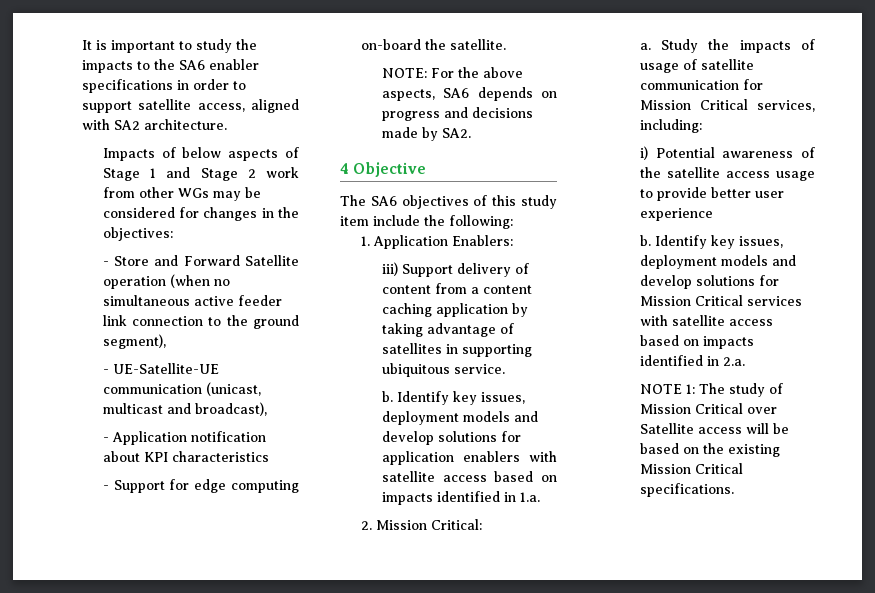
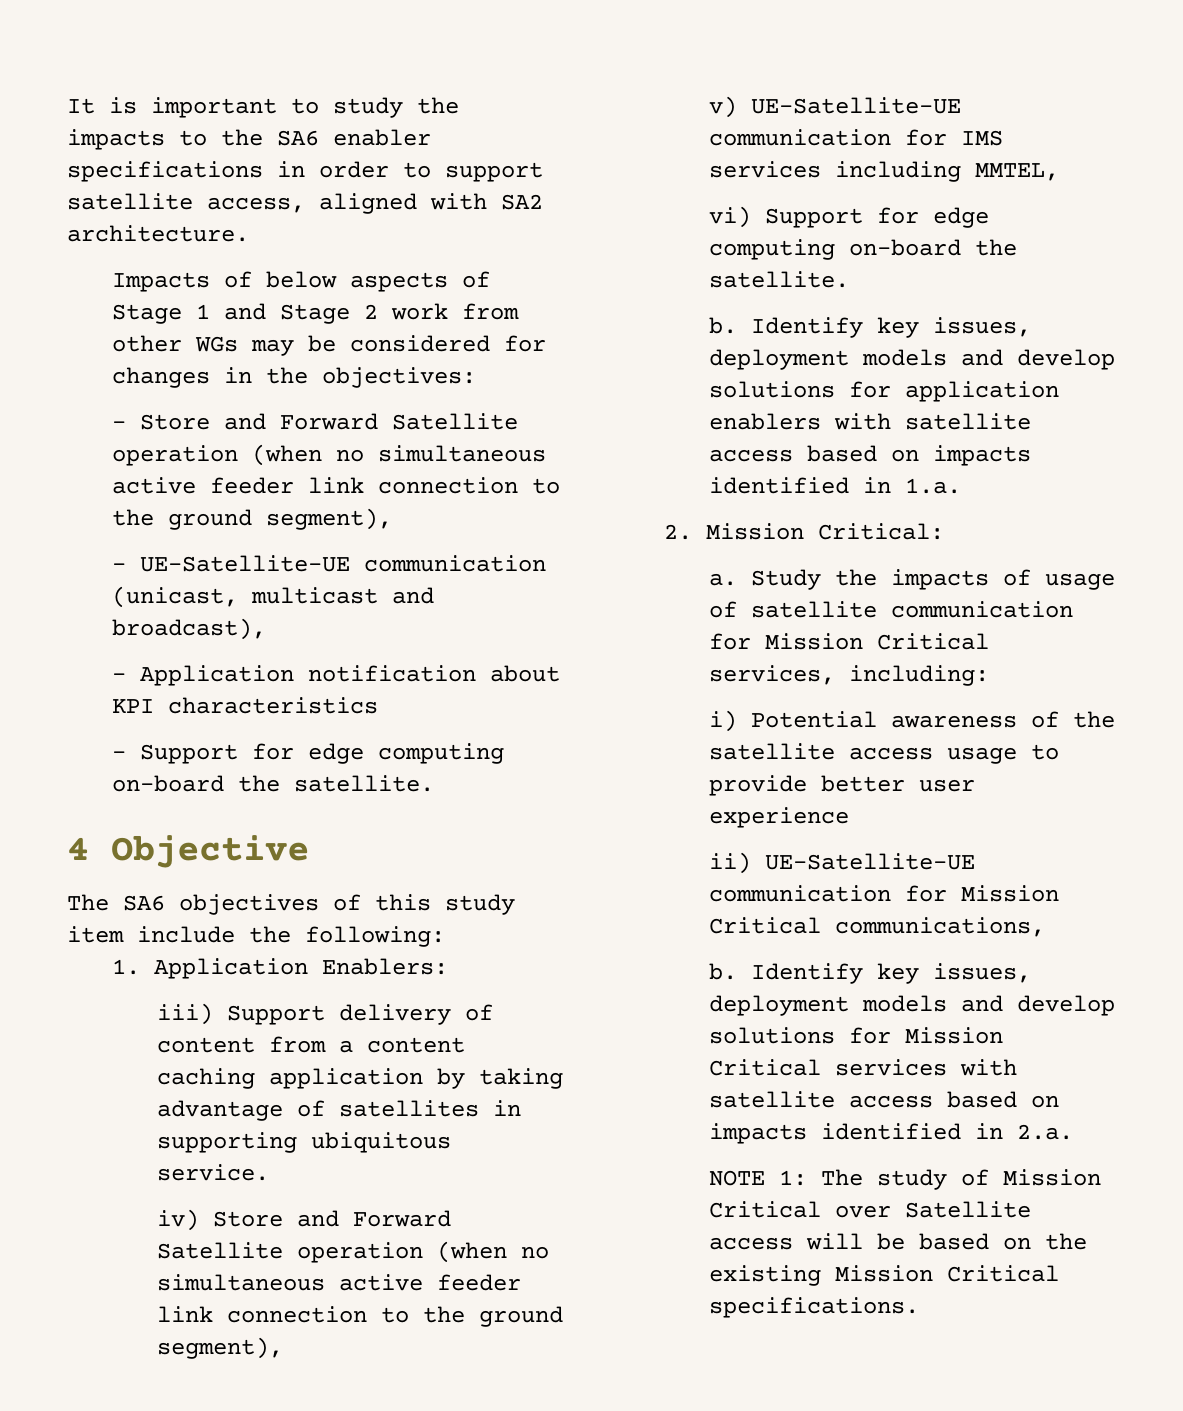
- NOTE: For the above aspects, SA6 depends on progress and decisions made by SA2.
+ iv) Store and Forward Satellite operation (when no simultaneous active feeder link connection to the ground segment),
+ v) UE-Satellite-UE communication for IMS services including MMTEL,
+ vi) Support for edge computing on-board the satellite.
+ ii) UE-Satellite-UE communication for Mission Critical communications,

